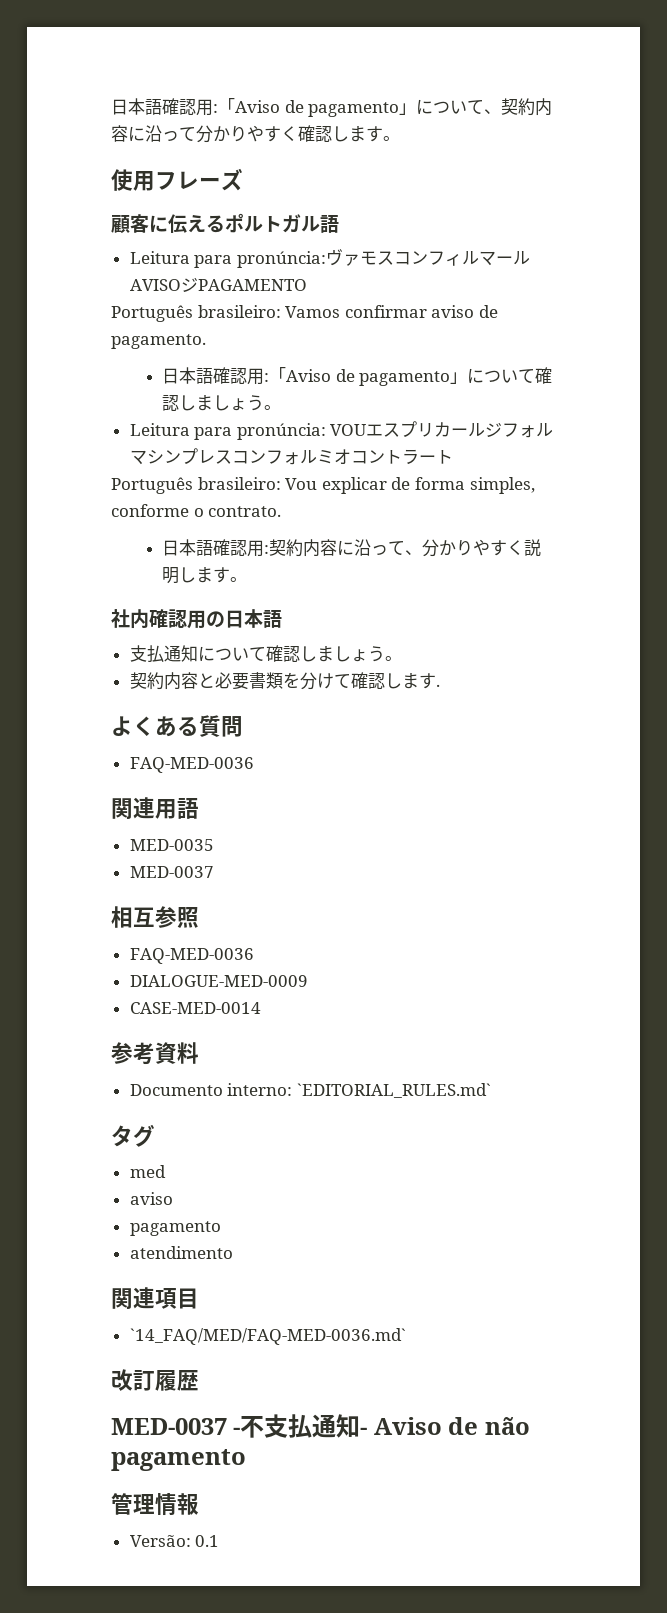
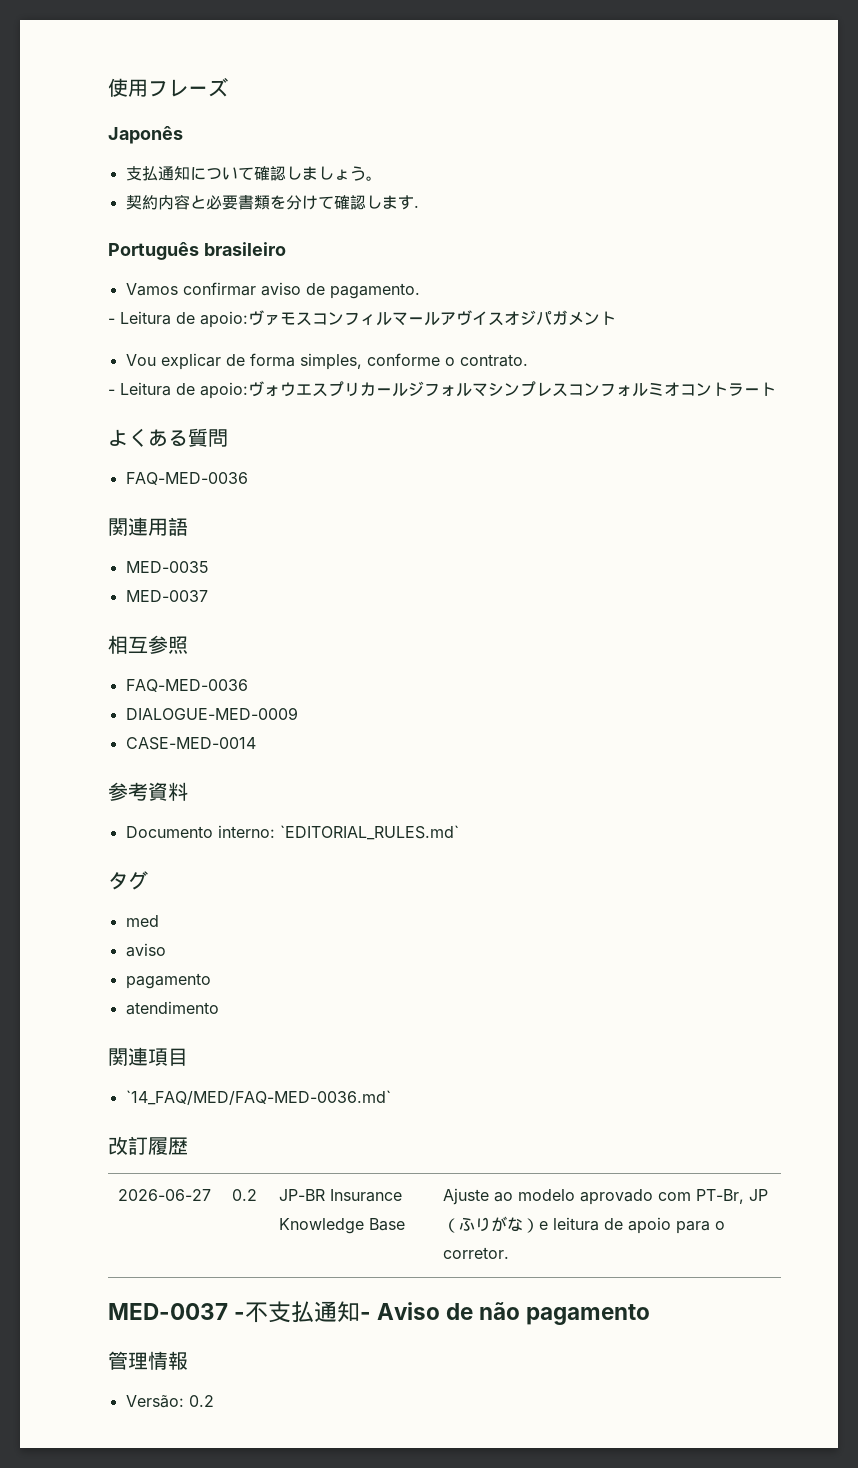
- 日本語確認用:「Aviso de pagamento」について、契約内容に沿って分かりやすく確認します。
  使用フレーズ
- 顧客に伝えるポルトガル語
- Leitura para pronúncia:ヴァモスコンフィルマールAVISOジPAGAMENTO
- Português brasileiro: Vamos confirmar aviso de pagamento.
- 日本語確認用:「Aviso de pagamento」について確認しましょう。
- Leitura para pronúncia: VOUエスプリカールジフォルマシンプレスコンフォルミオコントラート
- Português brasileiro: Vou explicar de forma simples, conforme o contrato.
- 日本語確認用:契約内容に沿って、分かりやすく説明します。
- 社内確認用の日本語
+ Japonês
+ Português brasileiro
+ Vamos confirmar aviso de pagamento.
+ - Leitura de apoio:ヴァモスコンフィルマールアヴイスオジパガメント
+ Vou explicar de forma simples, conforme o contrato.
+ - Leitura de apoio:ヴォウエスプリカールジフォルマシンプレスコンフォルミオコントラート
+ 2026-06-27 | 0.2 | JP-BR Insurance Knowledge Base | Ajuste ao modelo aprovado com PT-Br, JP（ふりがな）e leitura de apoio para o corretor.
- Versão: 0.1
+ Versão: 0.2

